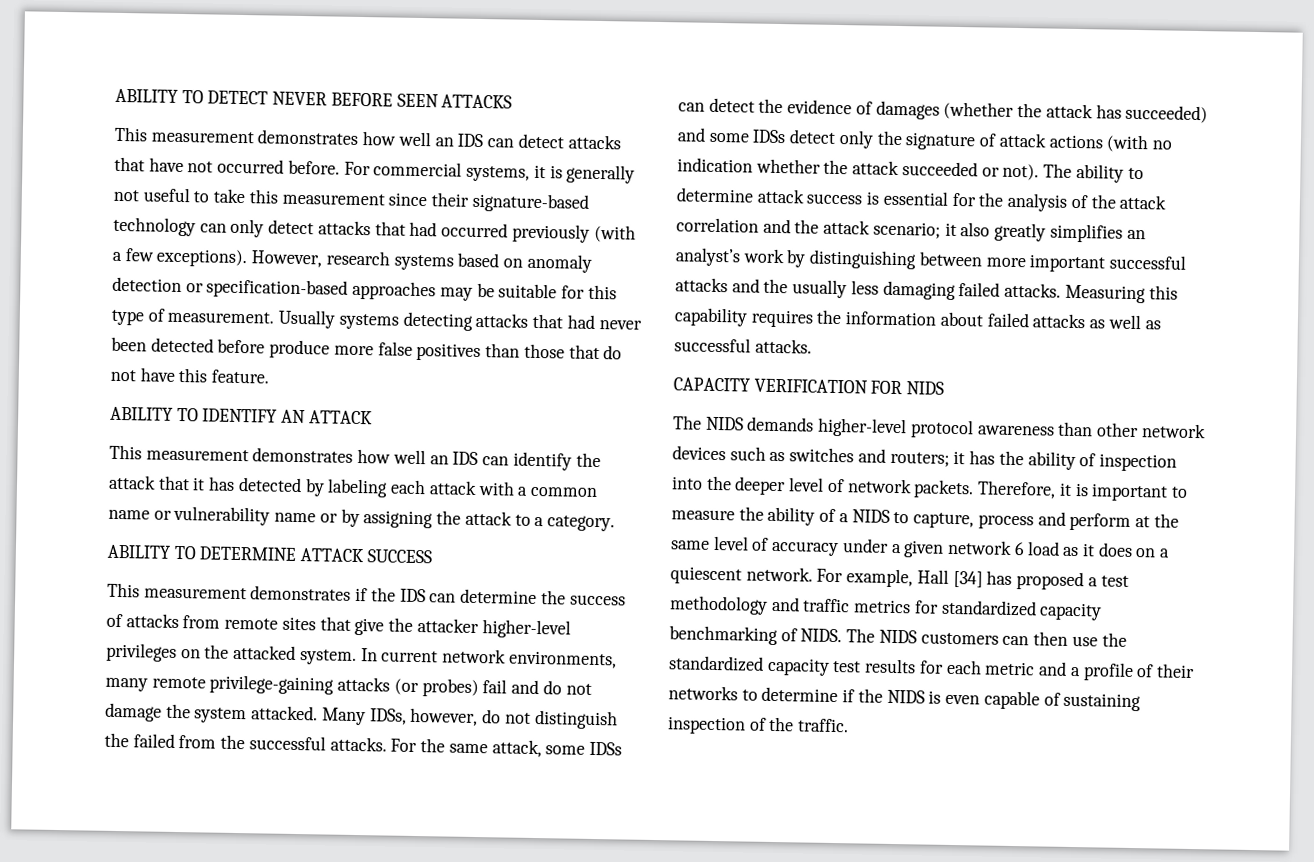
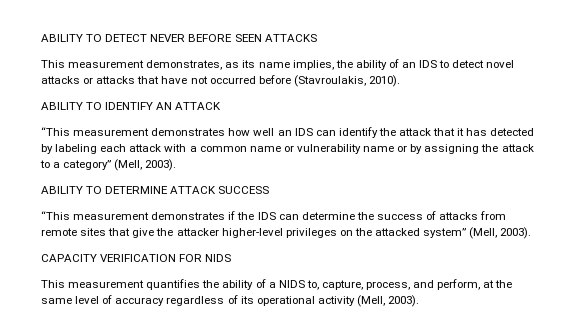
- This measurement demonstrates how well an IDS can detect attacks that have not occurred before. For commercial systems, it is generally not useful to take this measurement since their signature-based technology can only detect attacks that had occurred previously (with a few exceptions). However, research systems based on anomaly detection or specification-based approaches may be suitable for this type of measurement. Usually systems detecting attacks that had never been detected before produce more false positives than those that do not have this feature.
+ This measurement demonstrates, as its name implies, the ability of an IDS to detect novel attacks or attacks that have not occurred before (Stavroulakis, 2010).
- This measurement demonstrates how well an IDS can identify the attack that it has detected by labeling each attack with a common name or vulnerability name or by assigning the attack to a category.
+ “This measurement demonstrates how well an IDS can identify the attack that it has detected by labeling each attack with a common name or vulnerability name or by assigning the attack to a category” (Mell, 2003).
- This measurement demonstrates if the IDS can determine the success of attacks from remote sites that give the attacker higher-level privileges on the attacked system. In current network environments, many remote privilege-gaining attacks (or probes) fail and do not damage the system attacked. Many IDSs, however, do not distinguish the failed from the successful attacks. For the same attack, some IDSs can detect the evidence of damages (whether the attack has succeeded) and some IDSs detect only the signature of attack actions (with no indication whether the attack succeeded or not). The ability to determine attack success is essential for the analysis of the attack correlation and the attack scenario; it also greatly simplifies an analyst’s work by distinguishing between more important successful attacks and the usually less damaging failed attacks. Measuring this capability requires the information about failed attacks as well as successful attacks.
+ “This measurement demonstrates if the IDS can determine the success of attacks from remote sites that give the attacker higher-level privileges on the attacked system” (Mell, 2003).
  CAPACITY VERIFICATION FOR NIDS
- The NIDS demands higher-level protocol awareness than other network devices such as switches and routers; it has the ability of inspection into the deeper level of network packets. Therefore, it is important to measure the ability of a NIDS to capture, process and perform at the same level of accuracy under a given network 6 load as it does on a quiescent network. For example, Hall [34] has proposed a test methodology and traffic metrics for standardized capacity benchmarking of NIDS. The NIDS customers can then use the standardized capacity test results for each metric and a profile of their networks to determine if the NIDS is even capable of sustaining inspection of the traffic.
+ This measurement quantifies the ability of a NIDS to, capture, process, and perform, at the same level of accuracy regardless of its operational activity (Mell, 2003).

